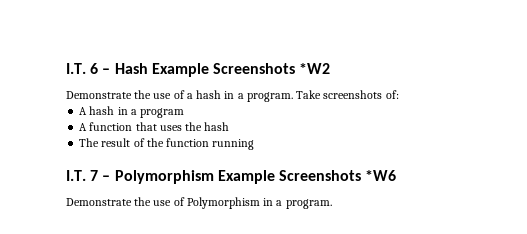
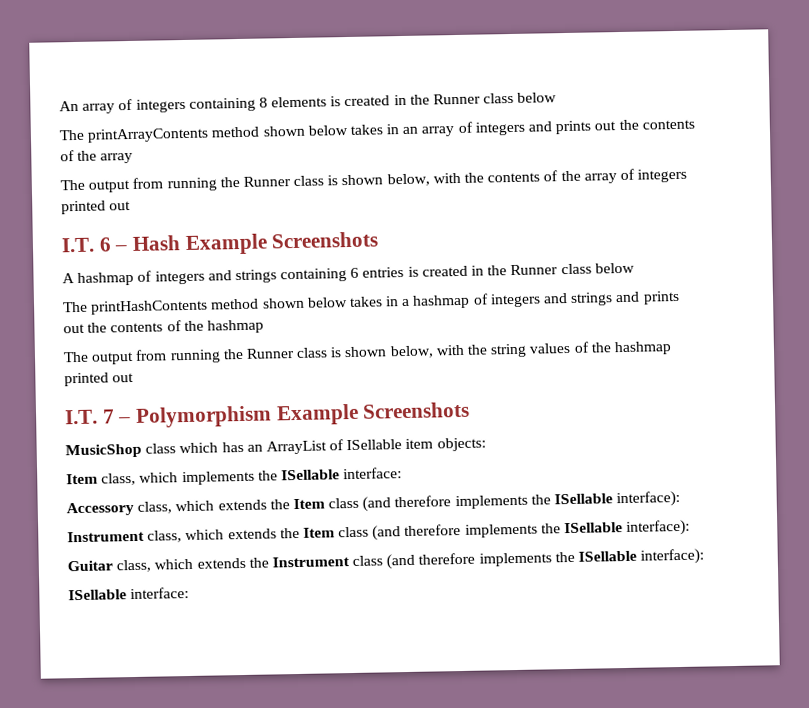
+ An array of integers containing 8 elements is created in the Runner class below
+ The printArrayContents method shown below takes in an array of integers and prints out the contents of the array
+ The output from running the Runner class is shown below, with the contents of the array of integers printed out
- I.T. 6 – Hash Example Screenshots *W2
- Demonstrate the use of a hash in a program. Take screenshots of:
- A hash in a program
- A function that uses the hash
- The result of the function running
+ I.T. 6 – Hash Example Screenshots
+ A hashmap of integers and strings containing 6 entries is created in the Runner class below
+ The printHashContents method shown below takes in a hashmap of integers and strings and prints out the contents of the hashmap
+ The output from running the Runner class is shown below, with the string values of the hashmap printed out
- I.T. 7 – Polymorphism Example Screenshots *W6
- Demonstrate the use of Polymorphism in a program.
+ I.T. 7 – Polymorphism Example Screenshots
+ MusicShop class which has an ArrayList of ISellable item objects:
+ Item class, which implements the ISellable interface:
+ Accessory class, which extends the Item class (and therefore implements the ISellable interface):
+ Instrument class, which extends the Item class (and therefore implements the ISellable interface):
+ Guitar class, which extends the Instrument class (and therefore implements the ISellable interface):
+ ISellable interface:

